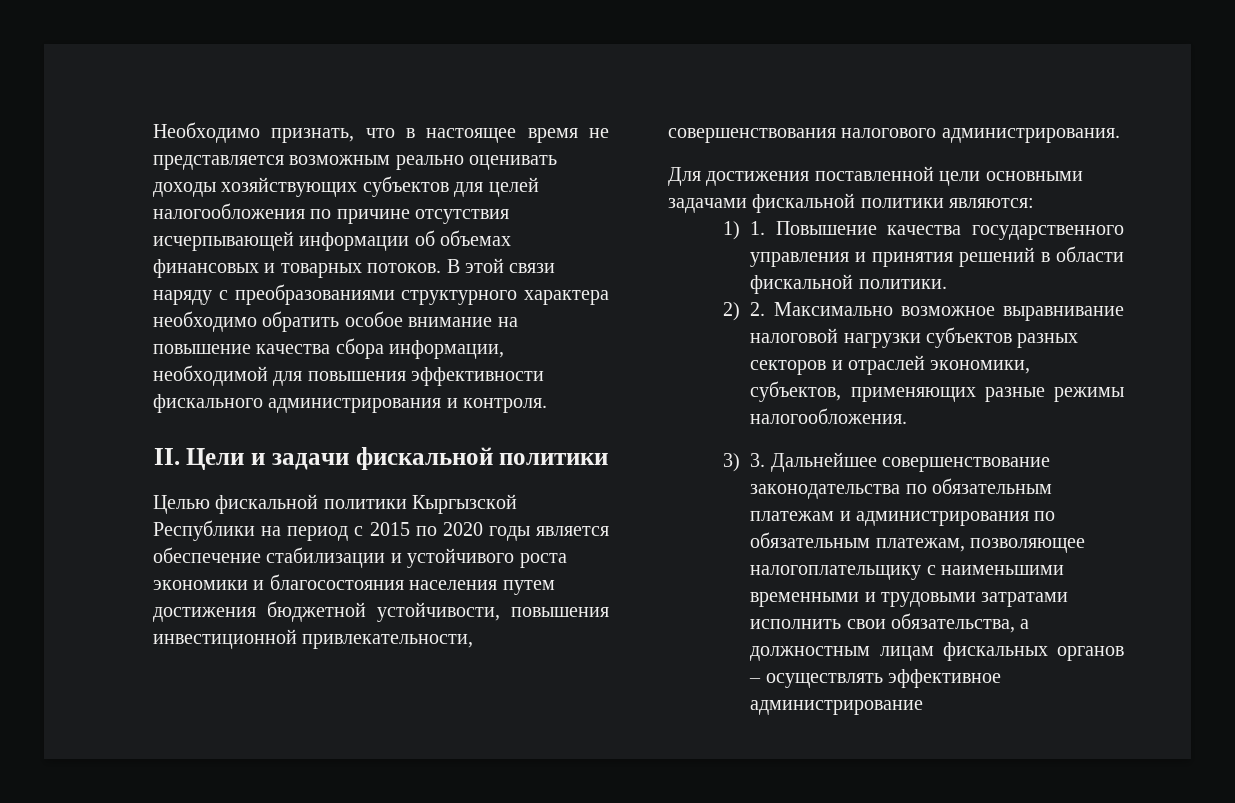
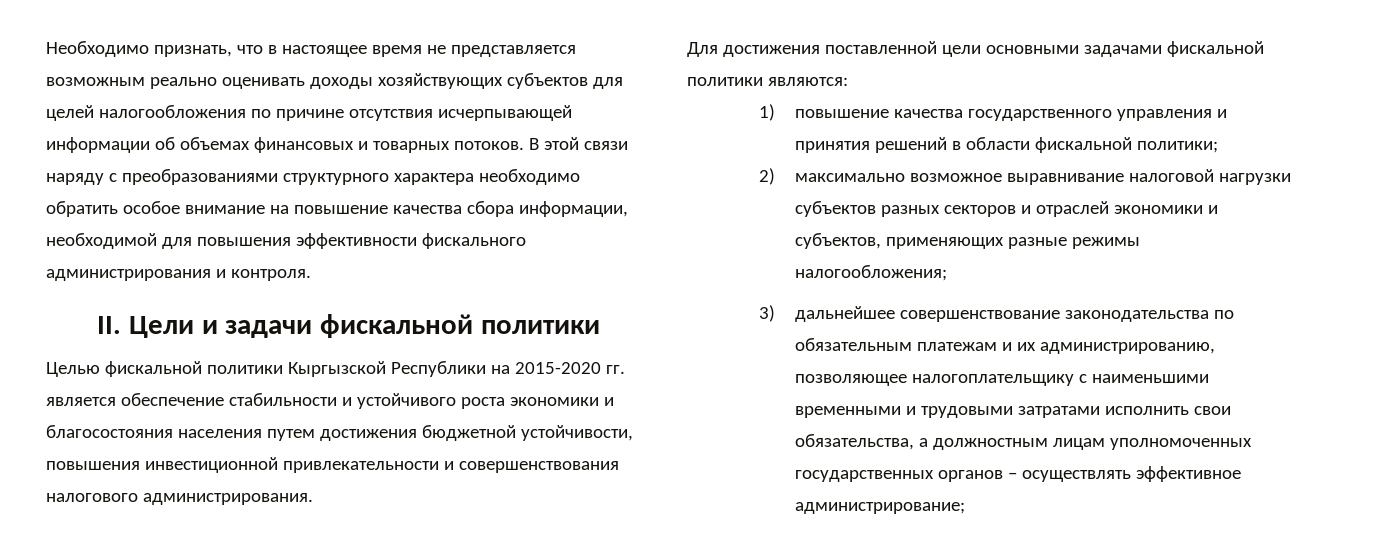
- Целью фискальной политики Кыргызской Республики на период с 2015 по 2020 годы является обеспечение стабилизации и устойчивого роста экономики и благосостояния населения путем достижения бюджетной устойчивости, повышения инвестиционной привлекательности, совершенствования налогового администрирования.
+ Целью фискальной политики Кыргызской Республики на 2015-2020 гг. является обеспечение стабильности и устойчивого роста экономики и благосостояния населения путем достижения бюджетной устойчивости, повышения инвестиционной привлекательности и совершенствования налогового администрирования.
- 1) 1. Повышение качества государственного управления и принятия решений в области фискальной политики.
+ 1) повышение качества государственного управления и принятия решений в области фискальной политики;
- 2) 2. Максимально возможное выравнивание налоговой нагрузки субъектов разных секторов и отраслей экономики, субъектов, применяющих разные режимы налогообложения.
+ 2) максимально возможное выравнивание налоговой нагрузки субъектов разных секторов и отраслей экономики и субъектов, применяющих разные режимы налогообложения;
- 3) 3. Дальнейшее совершенствование законодательства по обязательным платежам и администрирования по обязательным платежам, позволяющее налогоплательщику с наименьшими временными и трудовыми затратами исполнить свои обязательства, а должностным лицам фискальных органов – осуществлять эффективное администрирование
+ 3) дальнейшее совершенствование законодательства по обязательным платежам и их администрированию, позволяющее налогоплательщику с наименьшими временными и трудовыми затратами исполнить свои обязательства, а должностным лицам уполномоченных государственных органов – осуществлять эффективное администрирование;

